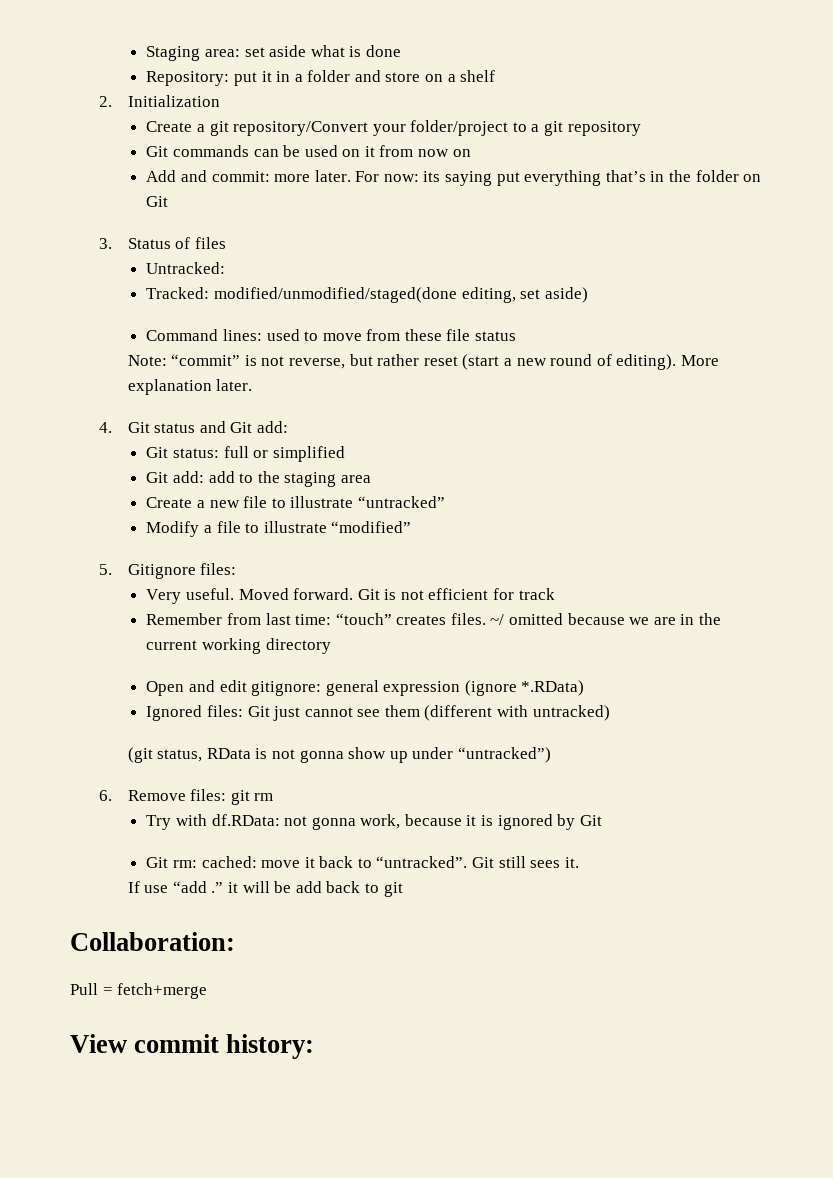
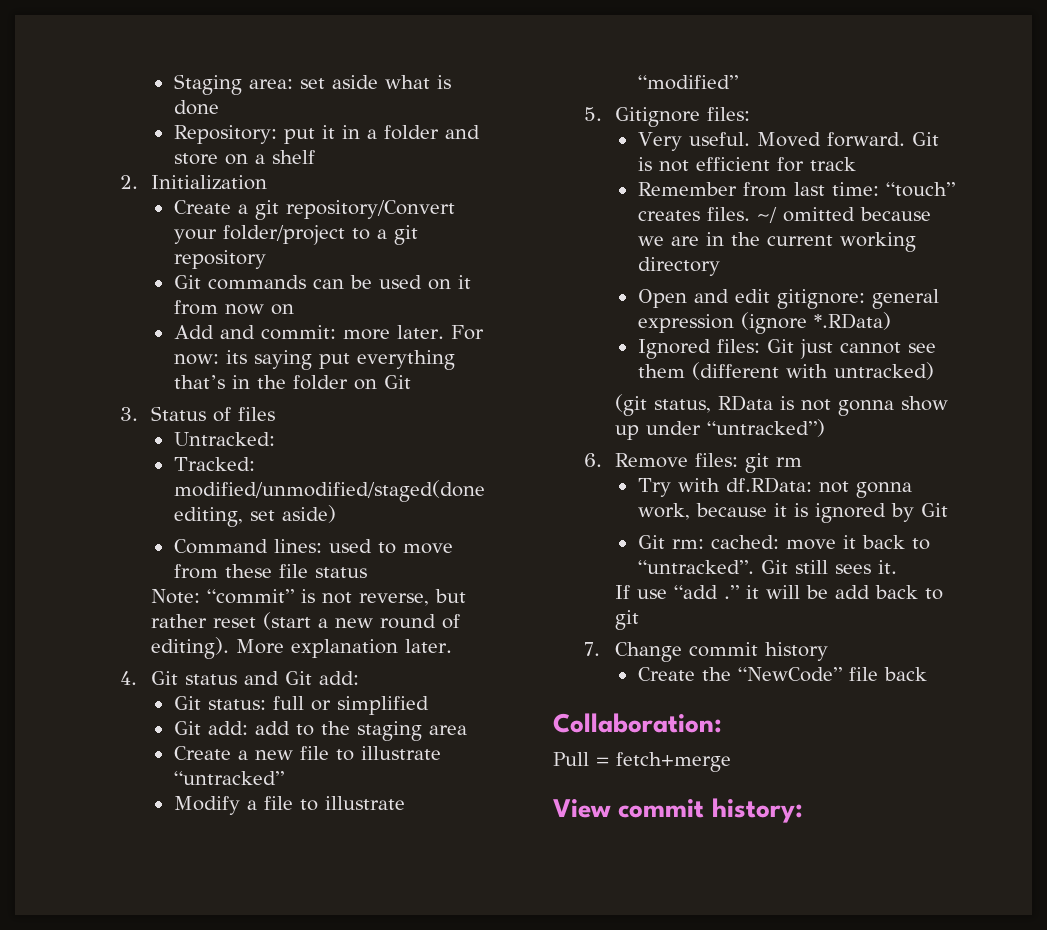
+ 7. Change commit history
+ Create the “NewCode” file back

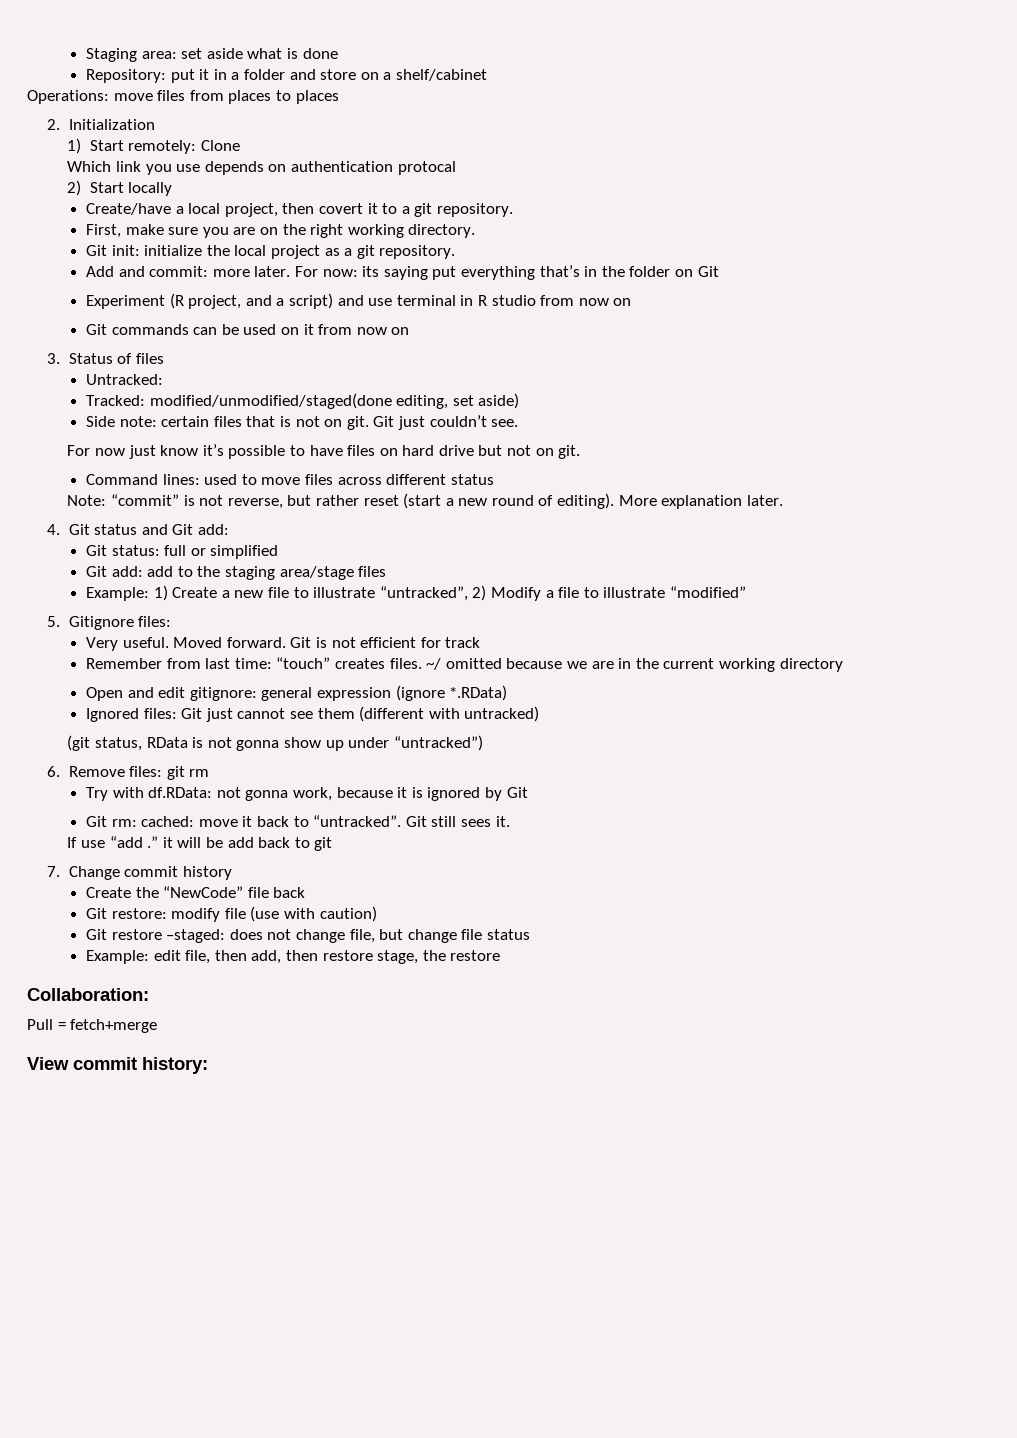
- Repository: put it in a folder and store on a shelf
+ Repository: put it in a folder and store on a shelf/cabinet
+ Operations: move files from places to places
  2. Initialization
- Create a git repository/Convert your folder/project to a git repository
- Git commands can be used on it from now on
+ 1) Start remotely: Clone
+ Which link you use depends on authentication protocal
+ 2) Start locally
+ Create/have a local project, then covert it to a git repository.
+ First, make sure you are on the right working directory.
+ Git init: initialize the local project as a git repository.
+ Experiment (R project, and a script) and use terminal in R studio from now on
+ Git commands can be used on it from now on
+ Side note: certain files that is not on git. Git just couldn’t see.
+ For now just know it’s possible to have files on hard drive but not on git.
- Command lines: used to move from these file status
+ Command lines: used to move files across different status
- Git add: add to the staging area
- Create a new file to illustrate “untracked”
- Modify a file to illustrate “modified”
+ Git add: add to the staging area/stage files
+ Example: 1) Create a new file to illustrate “untracked”, 2) Modify a file to illustrate “modified”
+ Git restore: modify file (use with caution)
+ Git restore –staged: does not change file, but change file status
+ Example: edit file, then add, then restore stage, the restore

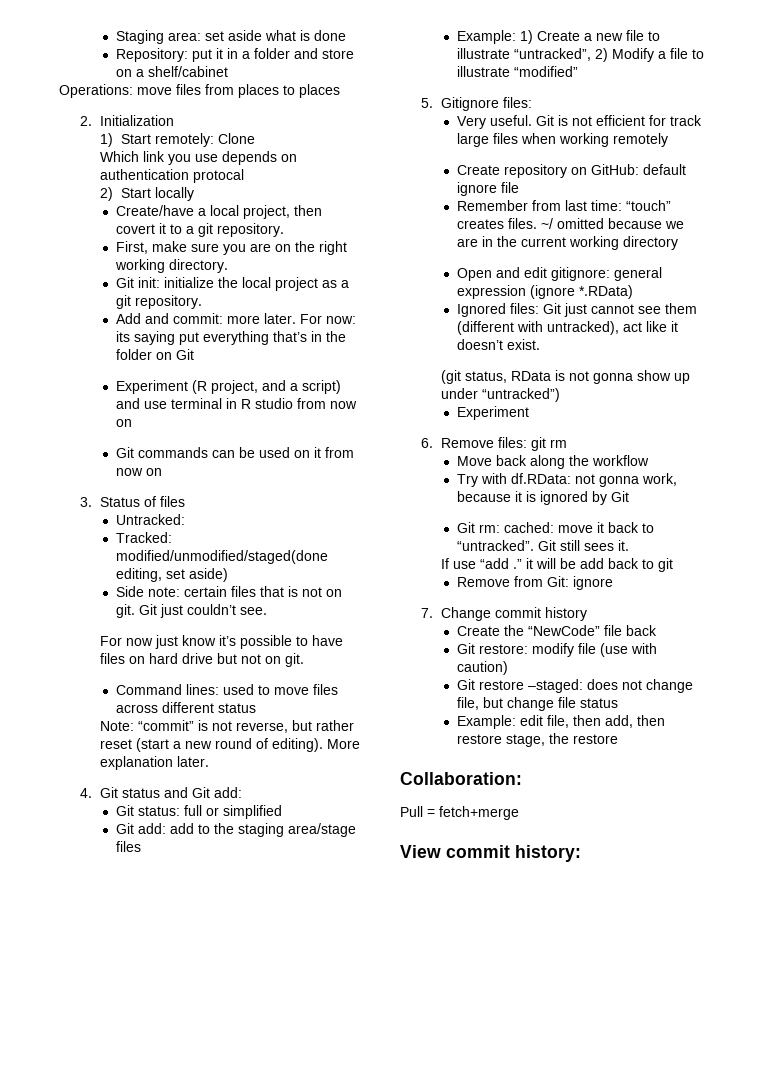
- Moved forward.
- Git is not efficient for track
+ Git is not efficient for track large files when working remotely
+ Create repository on GitHub: default ignore file
- Ignored files: Git just cannot see them (different with untracked)
+ Ignored files: Git just cannot see them (different with untracked), act like it doesn’t exist.
  (git status, RData is not gonna show up under “untracked”)
+ Experiment
+ Move back along the workflow
+ Remove from Git: ignore

